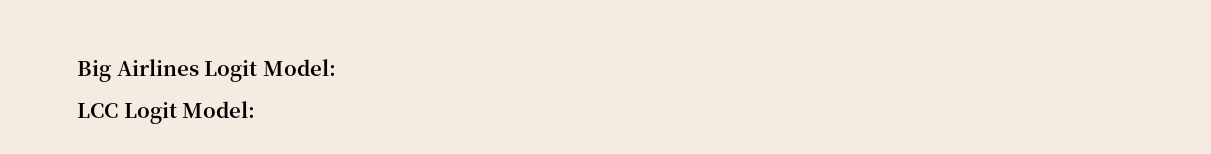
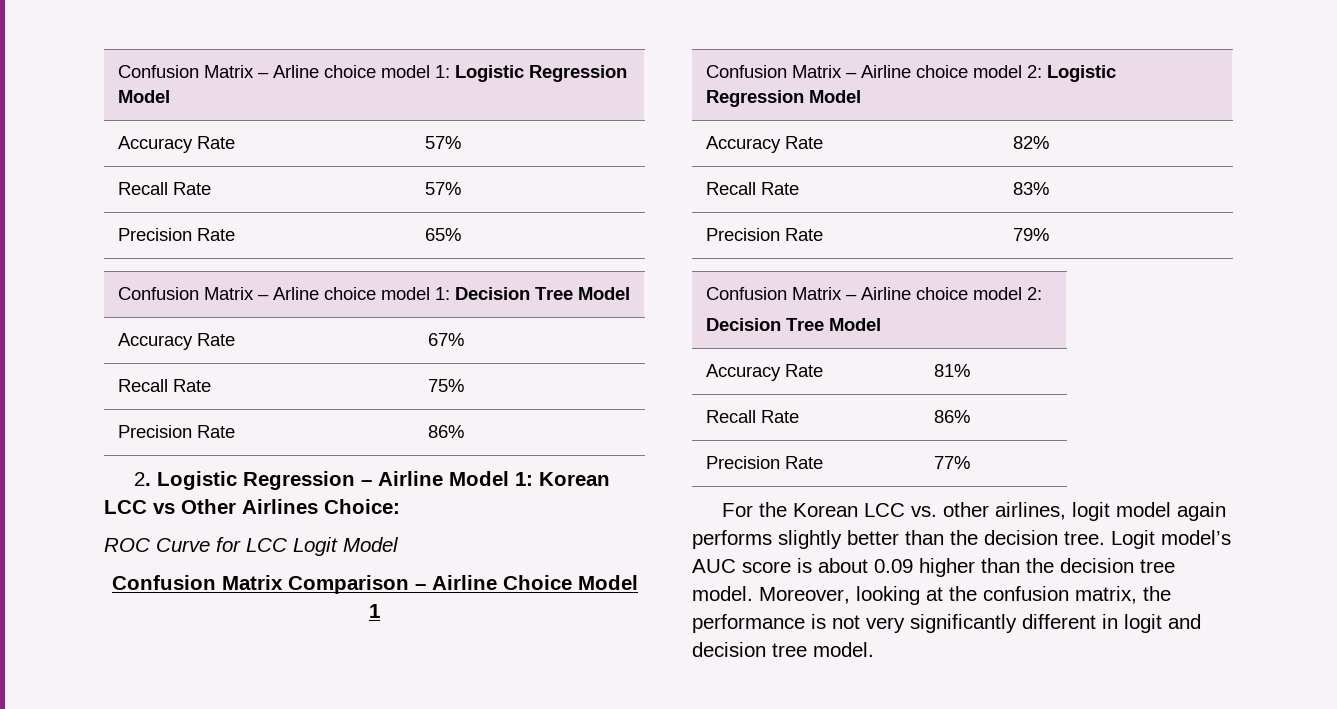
- Big Airlines Logit Model:
- LCC Logit Model:
+ Confusion Matrix – Arline choice model 1: Logistic Regression Model
+ Accuracy Rate | 57%
+ Recall Rate | 57%
+ Precision Rate | 65%
+ Confusion Matrix – Arline choice model 1: Decision Tree Model
+ Accuracy Rate | 67%
+ Recall Rate | 75%
+ Precision Rate | 86%
+ 2. Logistic Regression – Airline Model 1: Korean LCC vs Other Airlines Choice:
+ ROC Curve for LCC Logit Model
+ Confusion Matrix Comparison – Airline Choice Model 1
+ Confusion Matrix – Airline choice model 2: Logistic Regression Model
+ Accuracy Rate | 82%
+ Recall Rate | 83%
+ Precision Rate | 79%
+ Confusion Matrix – Airline choice model 2:
+ Decision Tree Model
+ Accuracy Rate | 81%
+ Recall Rate | 86%
+ Precision Rate | 77%
+ For the Korean LCC vs. other airlines, logit model again performs slightly better than the decision tree. Logit model’s AUC score is about 0.09 higher than the decision tree model. Moreover, looking at the confusion matrix, the performance is not very significantly different in logit and decision tree model.

